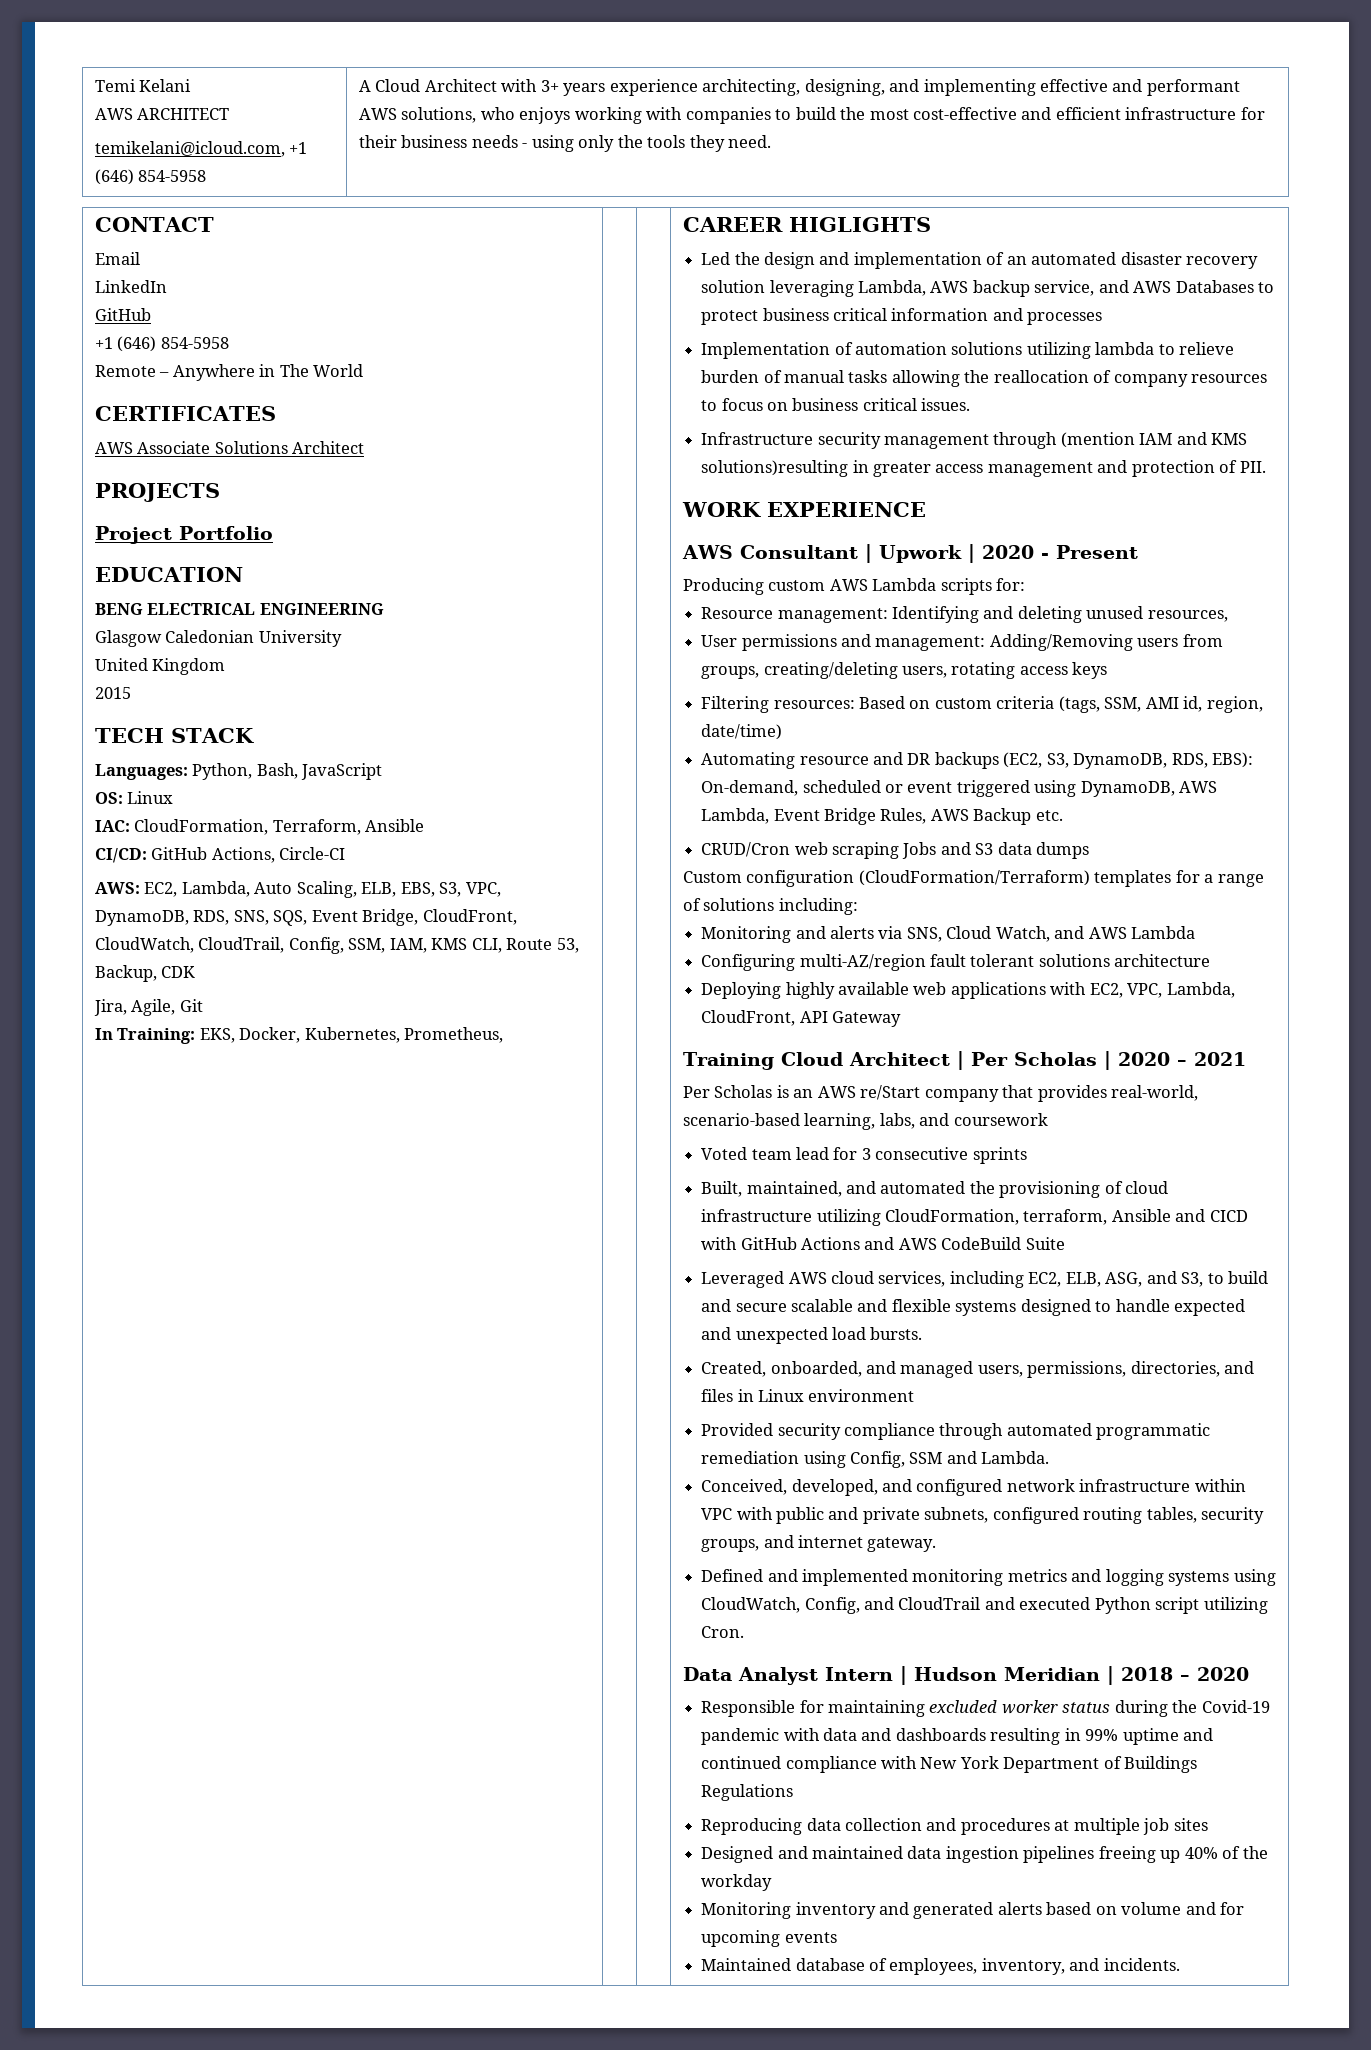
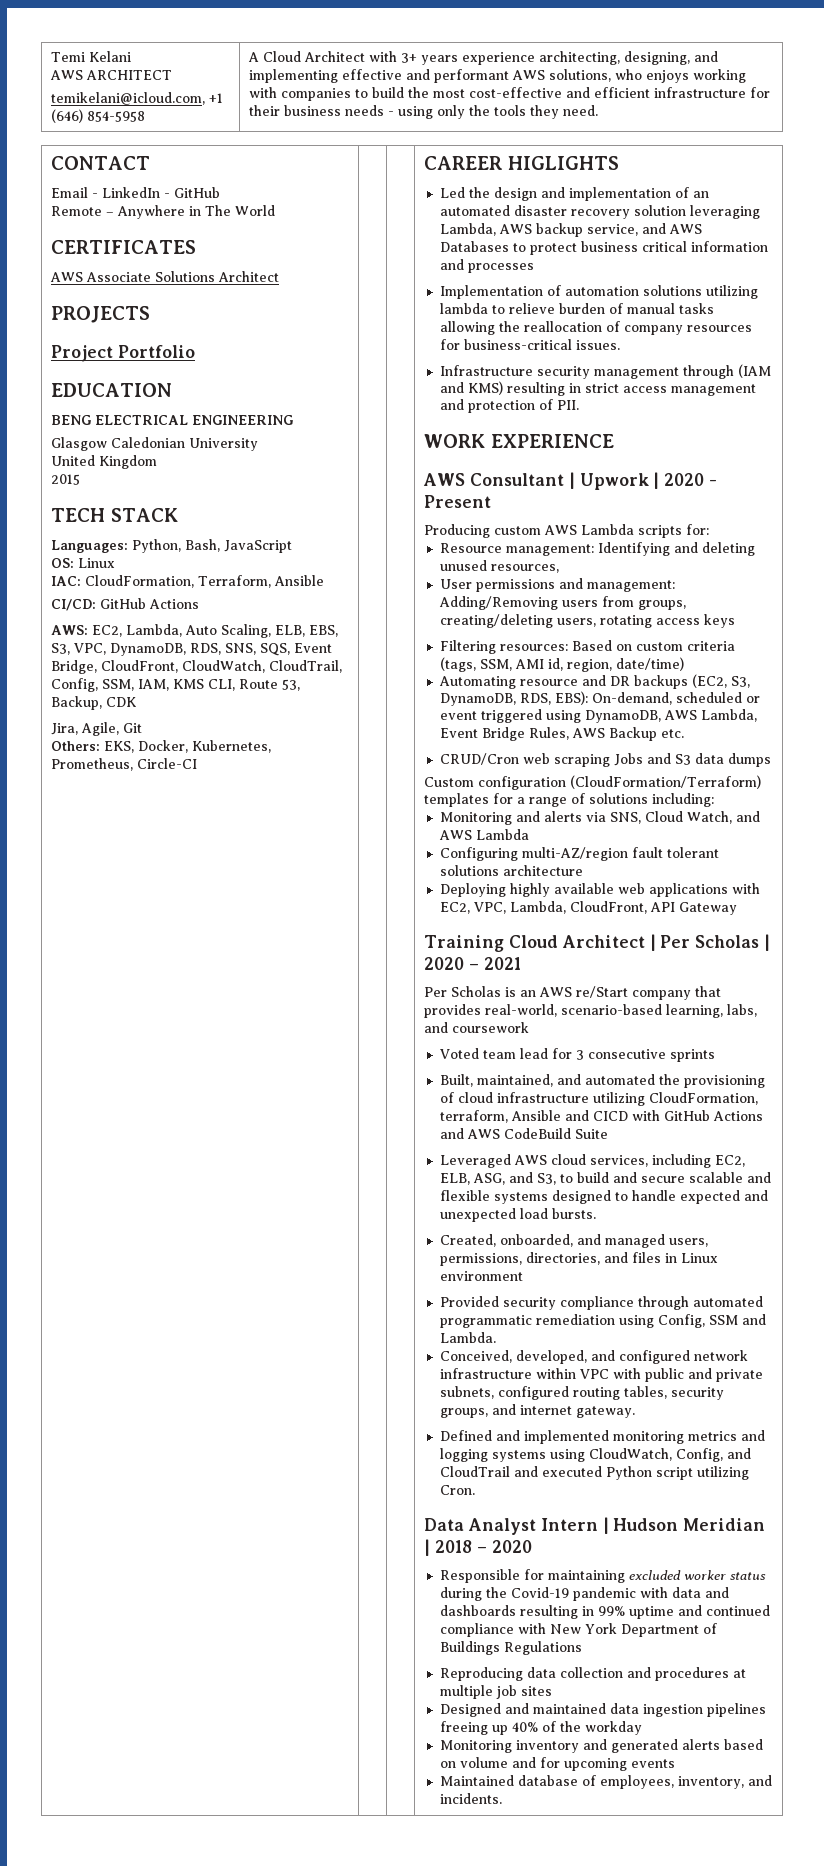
- Email
- LinkedIn
- GitHub
- +1 (646) 854-5958
+ Email - LinkedIn - GitHub
- CI/CD: GitHub Actions, Circle-CI
+ CI/CD: GitHub Actions
- In Training: EKS, Docker, Kubernetes, Prometheus,
+ Others: EKS, Docker, Kubernetes, Prometheus, Circle-CI
- Implementation of automation solutions utilizing lambda to relieve burden of manual tasks allowing the reallocation of company resources to focus on business critical issues.
+ Implementation of automation solutions utilizing lambda to relieve burden of manual tasks allowing the reallocation of company resources for business-critical issues.
- Infrastructure security management through (mention IAM and KMS solutions)resulting in greater access management and protection of PII.
+ Infrastructure security management through (IAM and KMS) resulting in strict access management and protection of PII.

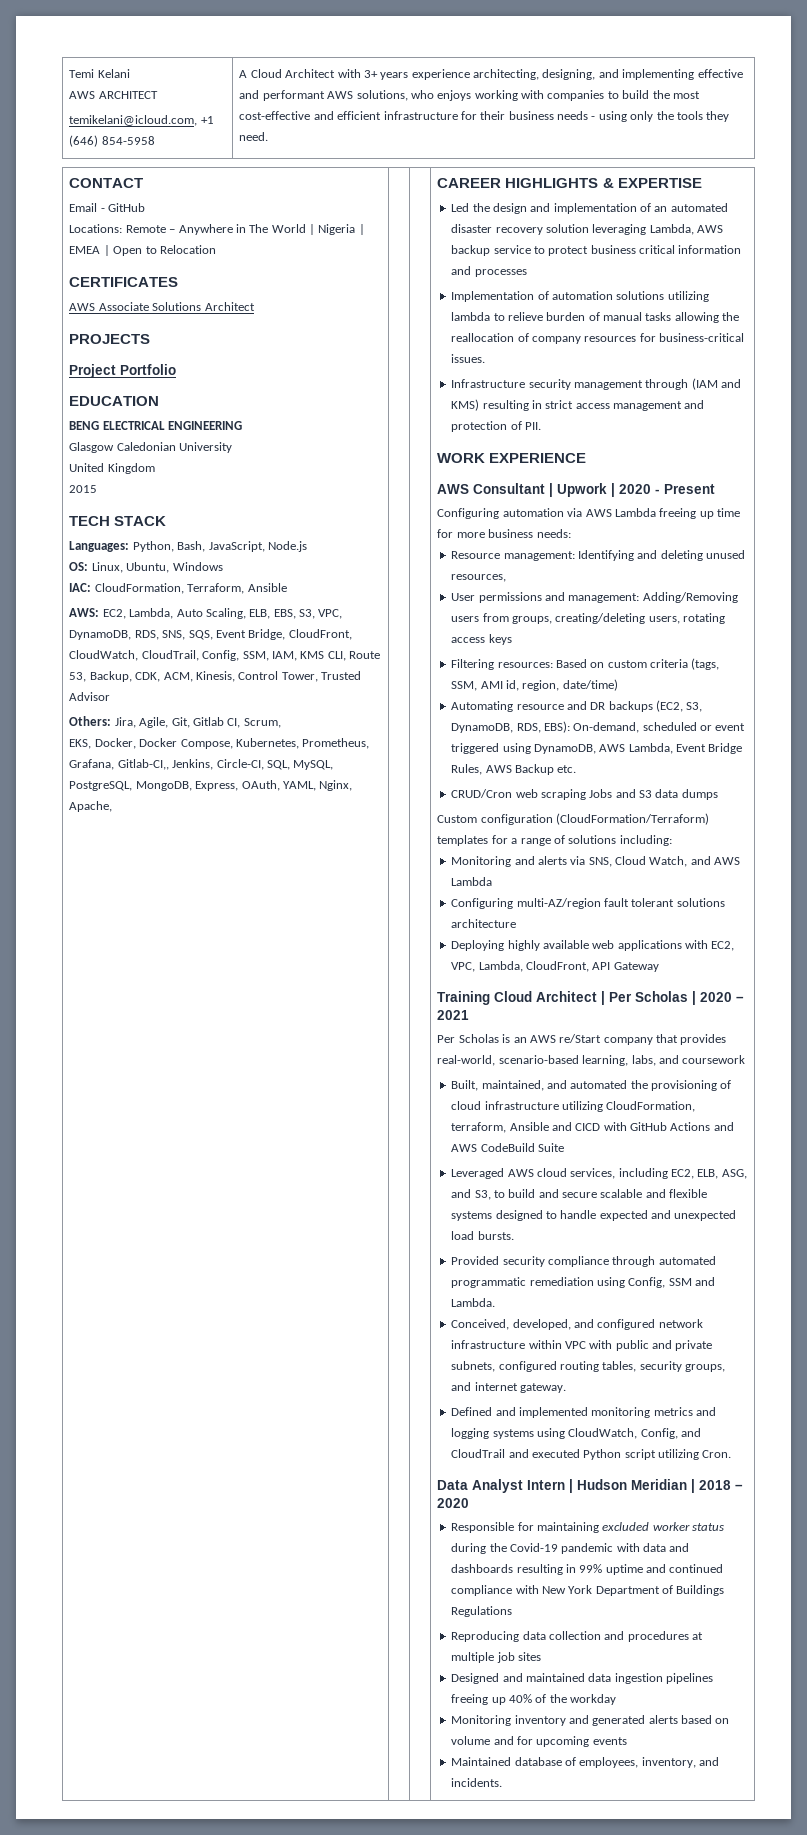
- Email - LinkedIn - GitHub
+ Email - GitHub
- Remote – Anywhere in The World
+ Locations: Remote – Anywhere in The World | Nigeria | EMEA | Open to Relocation
- Languages: Python, Bash, JavaScript
+ Languages: Python, Bash, JavaScript, Node.js
- OS: Linux
+ OS: Linux, Ubuntu, Windows
- CI/CD: GitHub Actions
- AWS: EC2, Lambda, Auto Scaling, ELB, EBS, S3, VPC, DynamoDB, RDS, SNS, SQS, Event Bridge, CloudFront, CloudWatch, CloudTrail, Config, SSM, IAM, KMS CLI, Route 53, Backup, CDK
- Jira, Agile, Git
- Others: EKS, Docker, Kubernetes, Prometheus, Circle-CI | | | CAREER HIGLIGHTS
+ AWS: EC2, Lambda, Auto Scaling, ELB, EBS, S3, VPC, DynamoDB, RDS, SNS, SQS, Event Bridge, CloudFront, CloudWatch, CloudTrail, Config, SSM, IAM, KMS CLI, Route 53, Backup, CDK, ACM, Kinesis, Control Tower, Trusted Advisor
+ Others: Jira, Agile, Git, Gitlab CI, Scrum,
+ EKS, Docker, Docker Compose, Kubernetes, Prometheus, Grafana, Gitlab-CI,, Jenkins, Circle-CI, SQL, MySQL, PostgreSQL, MongoDB, Express, OAuth, YAML, Nginx, Apache, | | | CAREER HIGHLIGHTS & EXPERTISE
- Led the design and implementation of an automated disaster recovery solution leveraging Lambda, AWS backup service, and AWS Databases to protect business critical information and processes
+ Led the design and implementation of an automated disaster recovery solution leveraging Lambda, AWS backup service to protect business critical information and processes
- Producing custom AWS Lambda scripts for:
+ Configuring automation via AWS Lambda freeing up time for more business needs:
- Voted team lead for 3 consecutive sprints
- Created, onboarded, and managed users, permissions, directories, and files in Linux environment

